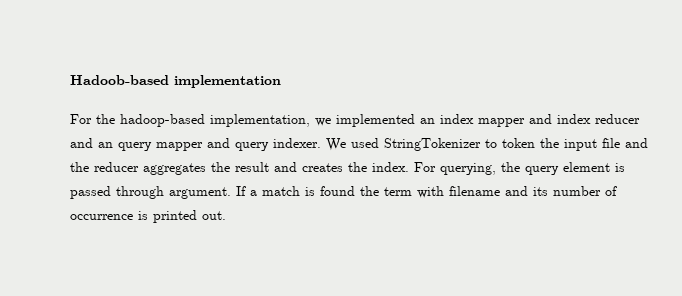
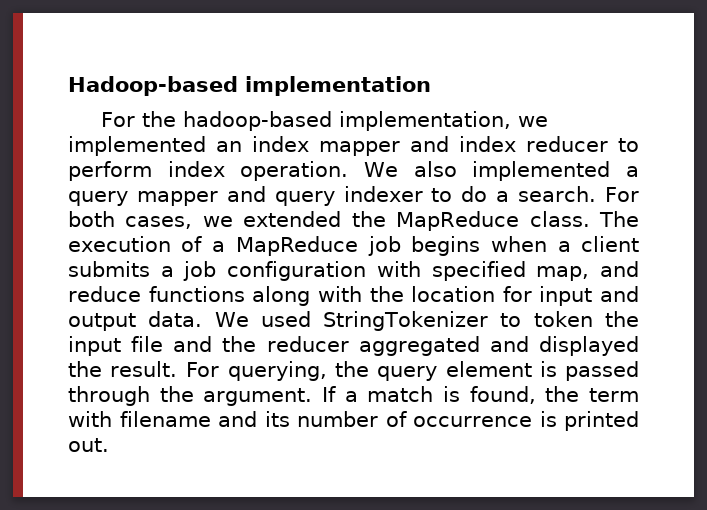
- Hadoob-based implementation
+ Hadoop-based implementation
- For the hadoop-based implementation, we implemented an index mapper and index reducer and an query mapper and query indexer.
+ For the hadoop-based implementation, we implemented an index mapper and index reducer to perform index operation. We also implemented a query mapper and query indexer to do a search. For both cases, we extended the MapReduce class. The execution of a MapReduce job begins when a client submits a job configuration with specified map, and reduce functions along with the location for input and output data.
- We used StringTokenizer to token the input file and the reducer aggregates the result and creates the index.
+ We used StringTokenizer to token the input file and the reducer aggregated and displayed the result.
- For querying, the query element is passed through argument.
+ For querying, the query element is passed through the argument.
- If a match is found the term with filename and its number of occurrence is printed out.
+ If a match is found, the term with filename and its number of occurrence is printed out.

